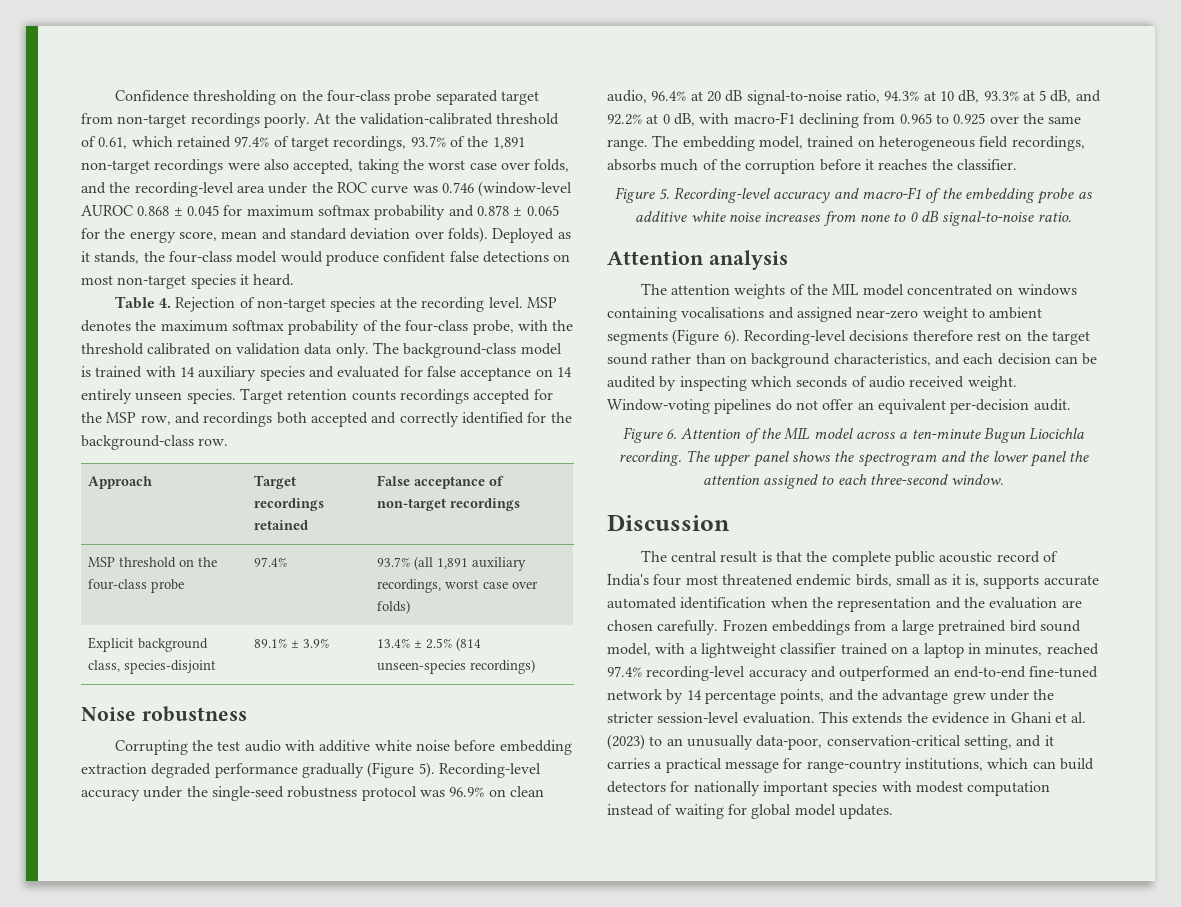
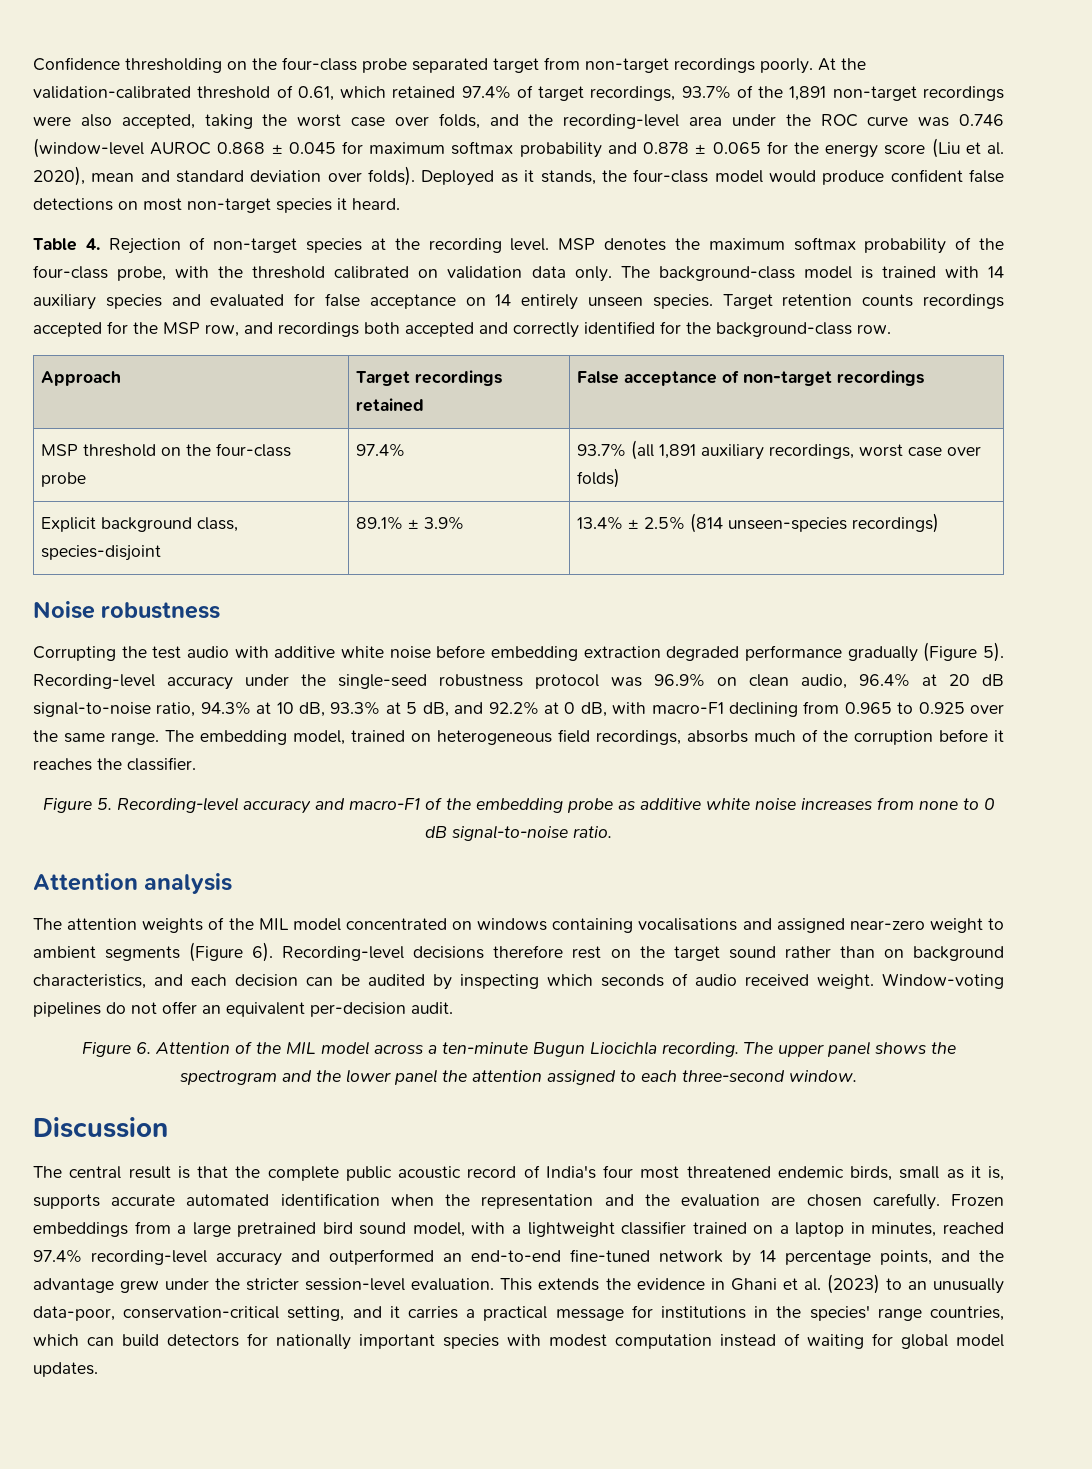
- At the validation-calibrated threshold of 0.61, which retained 97.4% of target recordings, 93.7% of the 1,891 non-target recordings were also accepted, taking the worst case over folds, and the recording-level area under the ROC curve was 0.746 (window-level AUROC 0.868 ± 0.045 for maximum softmax probability and 0.878 ± 0.065 for the energy score, mean and standard deviation over folds).
+ At the validation-calibrated threshold of 0.61, which retained 97.4% of target recordings, 93.7% of the 1,891 non-target recordings were also accepted, taking the worst case over folds, and the recording-level area under the ROC curve was 0.746 (window-level AUROC 0.868 ± 0.045 for maximum softmax probability and 0.878 ± 0.065 for the energy score (Liu et al. 2020), mean and standard deviation over folds).
- This extends the evidence in Ghani et al. (2023) to an unusually data-poor, conservation-critical setting, and it carries a practical message for range-country institutions, which can build detectors for nationally important species with modest computation instead of waiting for global model updates.
+ This extends the evidence in Ghani et al. (2023) to an unusually data-poor, conservation-critical setting, and it carries a practical message for institutions in the species' range countries, which can build detectors for nationally important species with modest computation instead of waiting for global model updates.

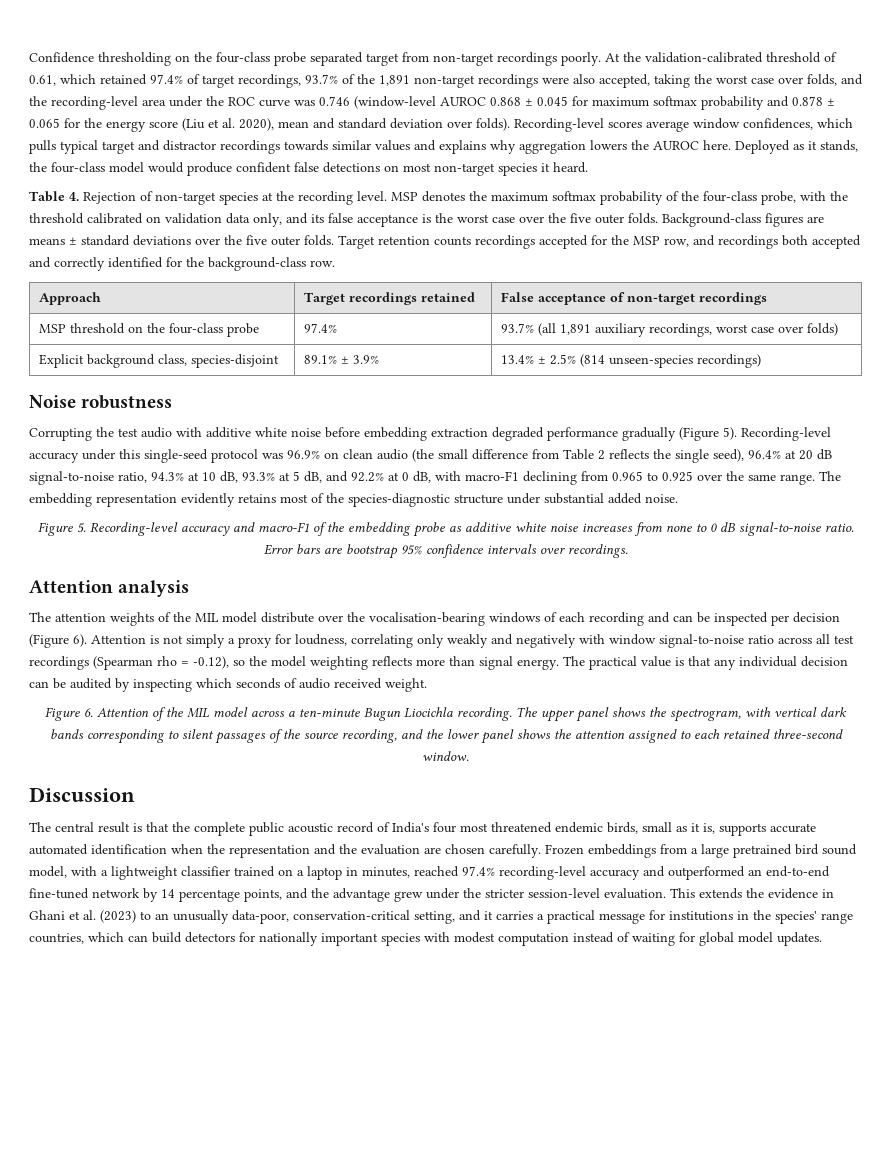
+ Recording-level scores average window confidences, which pulls typical target and distractor recordings towards similar values and explains why aggregation lowers the AUROC here.
- MSP denotes the maximum softmax probability of the four-class probe, with the threshold calibrated on validation data only. The background-class model is trained with 14 auxiliary species and evaluated for false acceptance on 14 entirely unseen species.
+ MSP denotes the maximum softmax probability of the four-class probe, with the threshold calibrated on validation data only, and its false acceptance is the worst case over the five outer folds. Background-class figures are means ± standard deviations over the five outer folds.
- Recording-level accuracy under the single-seed robustness protocol was 96.9% on clean audio, 96.4% at 20 dB signal-to-noise ratio, 94.3% at 10 dB, 93.3% at 5 dB, and 92.2% at 0 dB, with macro-F1 declining from 0.965 to 0.925 over the same range.
+ Recording-level accuracy under this single-seed protocol was 96.9% on clean audio (the small difference from Table 2 reflects the single seed), 96.4% at 20 dB signal-to-noise ratio, 94.3% at 10 dB, 93.3% at 5 dB, and 92.2% at 0 dB, with macro-F1 declining from 0.965 to 0.925 over the same range.
- The embedding model, trained on heterogeneous field recordings, absorbs much of the corruption before it reaches the classifier.
+ The embedding representation evidently retains most of the species-diagnostic structure under substantial added noise.
+ Error bars are bootstrap 95% confidence intervals over recordings.
- The attention weights of the MIL model concentrated on windows containing vocalisations and assigned near-zero weight to ambient segments (Figure 6). Recording-level decisions therefore rest on the target sound rather than on background characteristics, and each decision can be audited by inspecting which seconds of audio received weight. Window-voting pipelines do not offer an equivalent per-decision audit.
+ The attention weights of the MIL model distribute over the vocalisation-bearing windows of each recording and can be inspected per decision (Figure 6). Attention is not simply a proxy for loudness, correlating only weakly and negatively with window signal-to-noise ratio across all test recordings (Spearman rho = -0.12), so the model weighting reflects more than signal energy. The practical value is that any individual decision can be audited by inspecting which seconds of audio received weight.
- The upper panel shows the spectrogram and the lower panel the attention assigned to each three-second window.
+ The upper panel shows the spectrogram, with vertical dark bands corresponding to silent passages of the source recording, and the lower panel shows the attention assigned to each retained three-second window.

